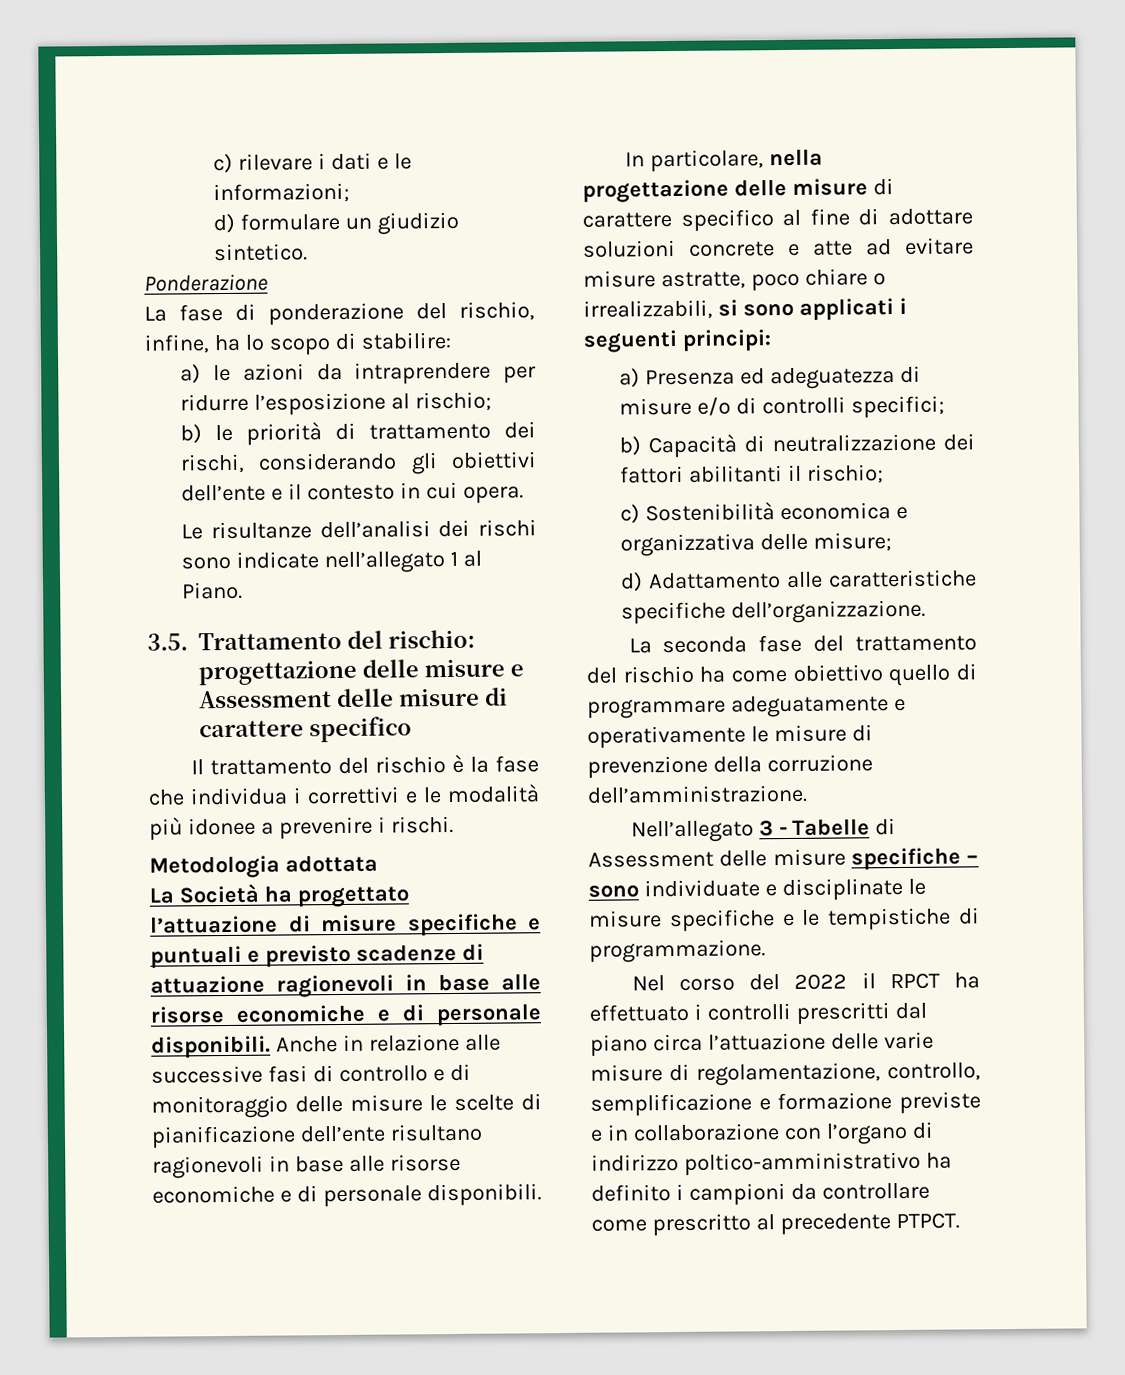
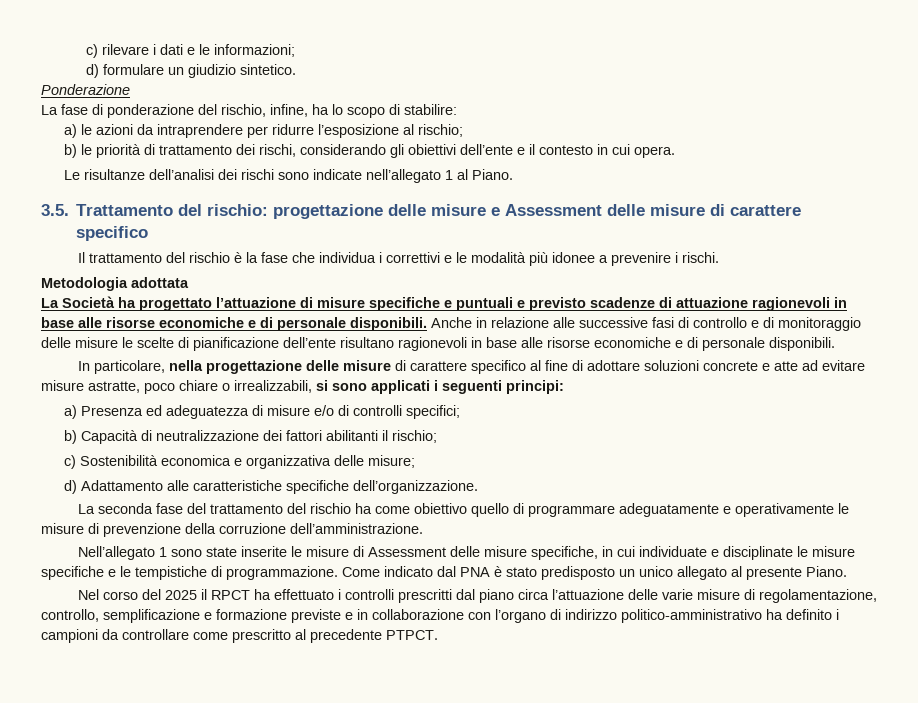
- Nell’allegato 3 - Tabelle di Assessment delle misure specifiche – sono individuate e disciplinate le misure specifiche e le tempistiche di programmazione.
+ Nell’allegato 1 sono state inserite le misure di Assessment delle misure specifiche, in cui individuate e disciplinate le misure specifiche e le tempistiche di programmazione. Come indicato dal PNA è stato predisposto un unico allegato al presente Piano.
- Nel corso del 2022 il RPCT ha effettuato i controlli prescritti dal piano circa l’attuazione delle varie misure di regolamentazione, controllo, semplificazione e formazione previste e in collaborazione con l’organo di indirizzo poltico-amministrativo ha definito i campioni da controllare come prescritto al precedente PTPCT.
+ Nel corso del 2025 il RPCT ha effettuato i controlli prescritti dal piano circa l’attuazione delle varie misure di regolamentazione, controllo, semplificazione e formazione previste e in collaborazione con l’organo di indirizzo politico-amministrativo ha definito i campioni da controllare come prescritto al precedente PTPCT.

